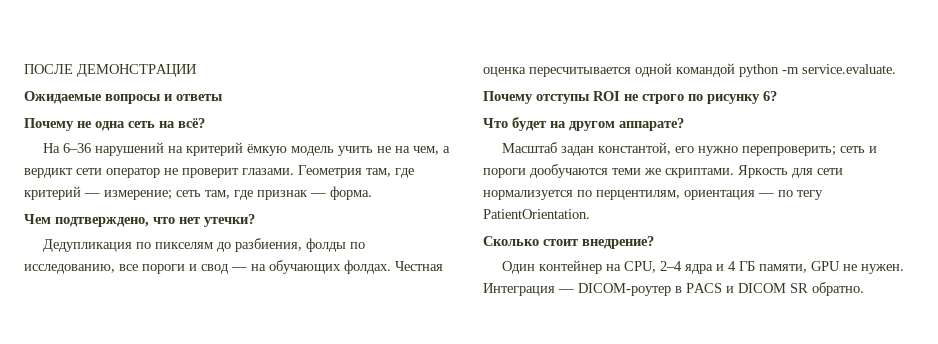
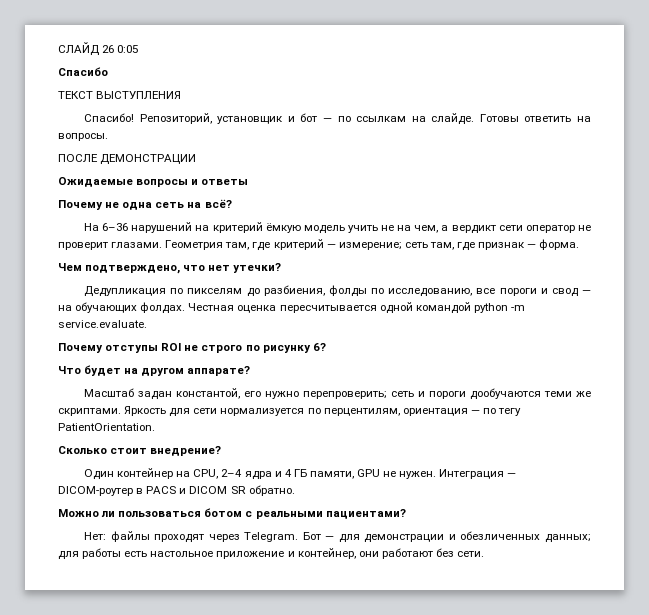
+ СЛАЙД 26 0:05
+ Спасибо
+ ТЕКСТ ВЫСТУПЛЕНИЯ
+ Спасибо! Репозиторий, установщик и бот — по ссылкам на слайде. Готовы ответить на вопросы.
+ Можно ли пользоваться ботом с реальными пациентами?
+ Нет: файлы проходят через Telegram. Бот — для демонстрации и обезличенных данных; для работы есть настольное приложение и контейнер, они работают без сети.

